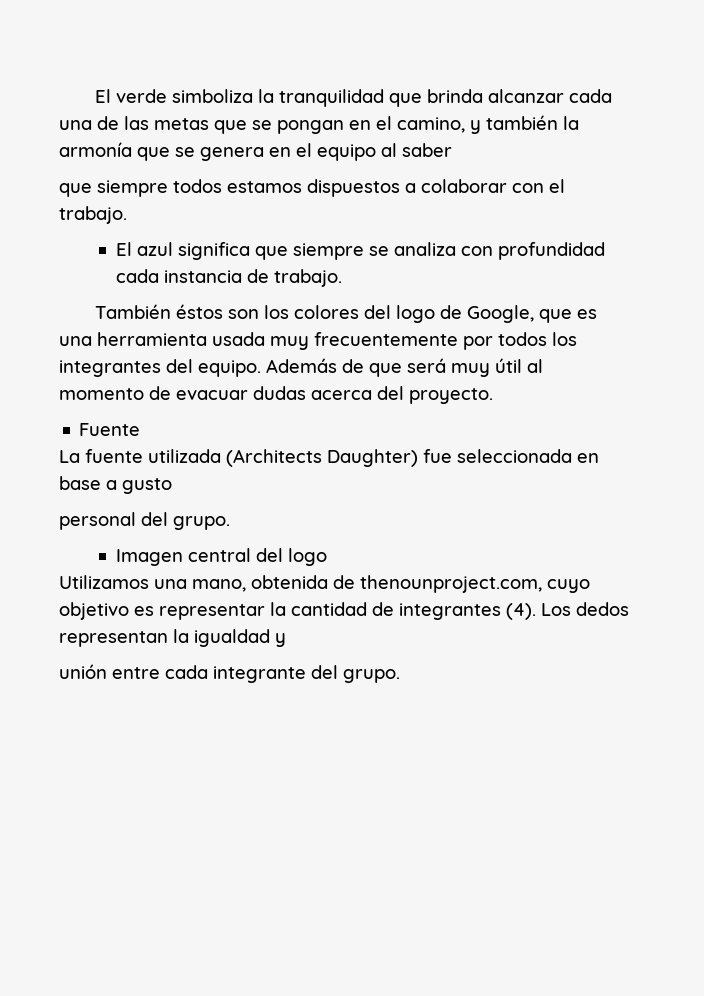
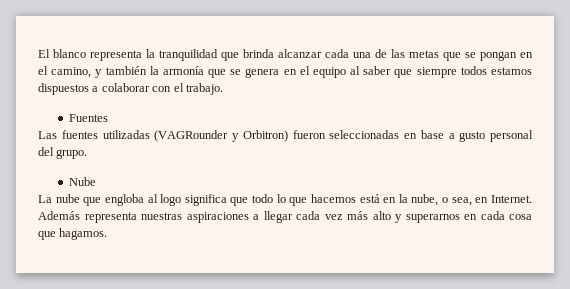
- El verde simboliza la tranquilidad que brinda alcanzar cada una de las metas que se pongan en el camino, y también la armonía que se genera en el equipo al saber
- que siempre todos estamos dispuestos a colaborar con el trabajo.
+ El blanco representa la tranquilidad que brinda alcanzar cada una de las metas que se pongan en el camino, y también la armonía que se genera en el equipo al saber que siempre todos estamos dispuestos a colaborar con el trabajo.
- El azul significa que siempre se analiza con profundidad cada instancia de trabajo.
- También éstos son los colores del logo de Google, que es una herramienta usada muy frecuentemente por todos los integrantes del equipo. Además de que será muy útil al momento de evacuar dudas acerca del proyecto.
- Fuente
- La fuente utilizada (Architects Daughter) fue seleccionada en base a gusto
- personal del grupo.
+ Fuentes
+ Las fuentes utilizadas (VAGRounder y Orbitron) fueron seleccionadas en base a gusto personal del grupo.
- Imagen central del logo
- Utilizamos una mano, obtenida de thenounproject.com, cuyo objetivo es representar la cantidad de integrantes (4). Los dedos representan la igualdad y
- unión entre cada integrante del grupo.
+ Nube
+ La nube que engloba al logo significa que todo lo que hacemos está en la nube, o sea, en Internet. Además representa nuestras aspiraciones a llegar cada vez más alto y superarnos en cada cosa que hagamos.

